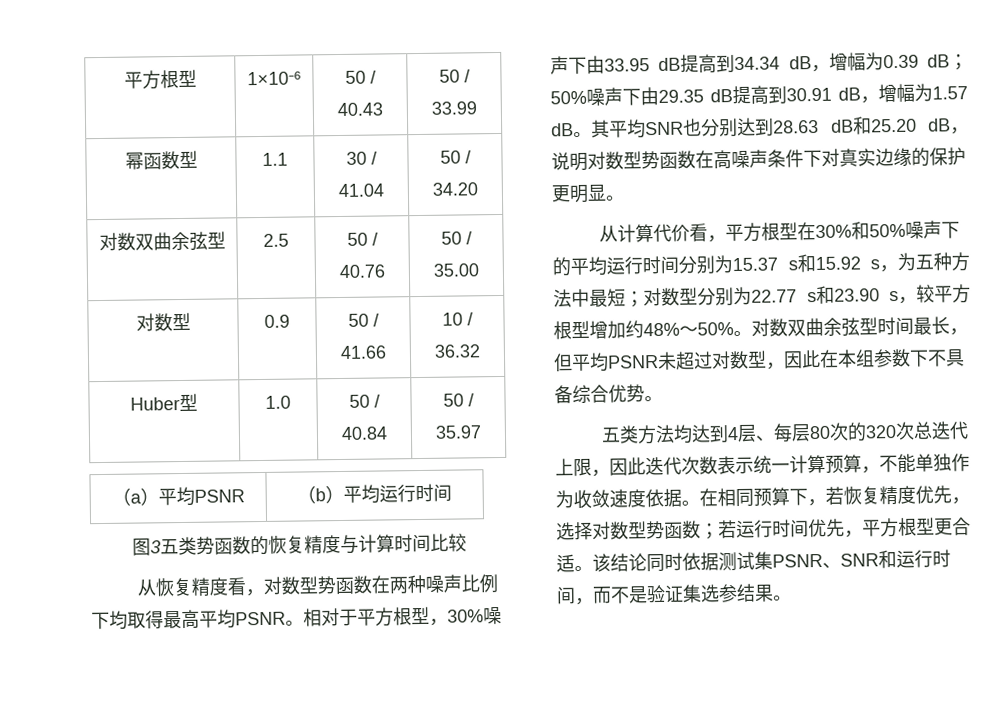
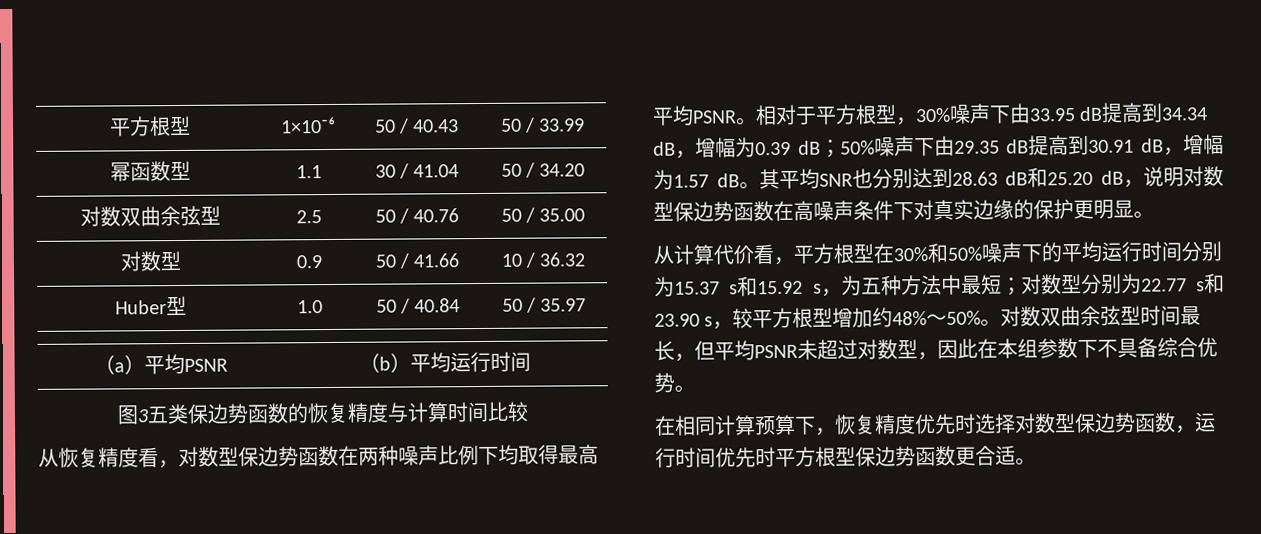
- 图3五类势函数的恢复精度与计算时间比较
+ 图3五类保边势函数的恢复精度与计算时间比较
- 从恢复精度看，对数型势函数在两种噪声比例下均取得最高平均PSNR。
+ 从恢复精度看，对数型保边势函数在两种噪声比例下均取得最高平均PSNR。
- 其平均SNR也分别达到28.63 dB和25.20 dB，说明对数型势函数在高噪声条件下对真实边缘的保护更明显。
+ 其平均SNR也分别达到28.63 dB和25.20 dB，说明对数型保边势函数在高噪声条件下对真实边缘的保护更明显。
- 五类方法均达到4层、每层80次的320次总迭代上限，因此迭代次数表示统一计算预算，不能单独作为收敛速度依据。在相同预算下，若恢复精度优先，选择对数型势函数；若运行时间优先，平方根型更合适。该结论同时依据测试集PSNR、SNR和运行时间，而不是验证集选参结果。
+ 在相同计算预算下，恢复精度优先时选择对数型保边势函数，运行时间优先时平方根型保边势函数更合适。

